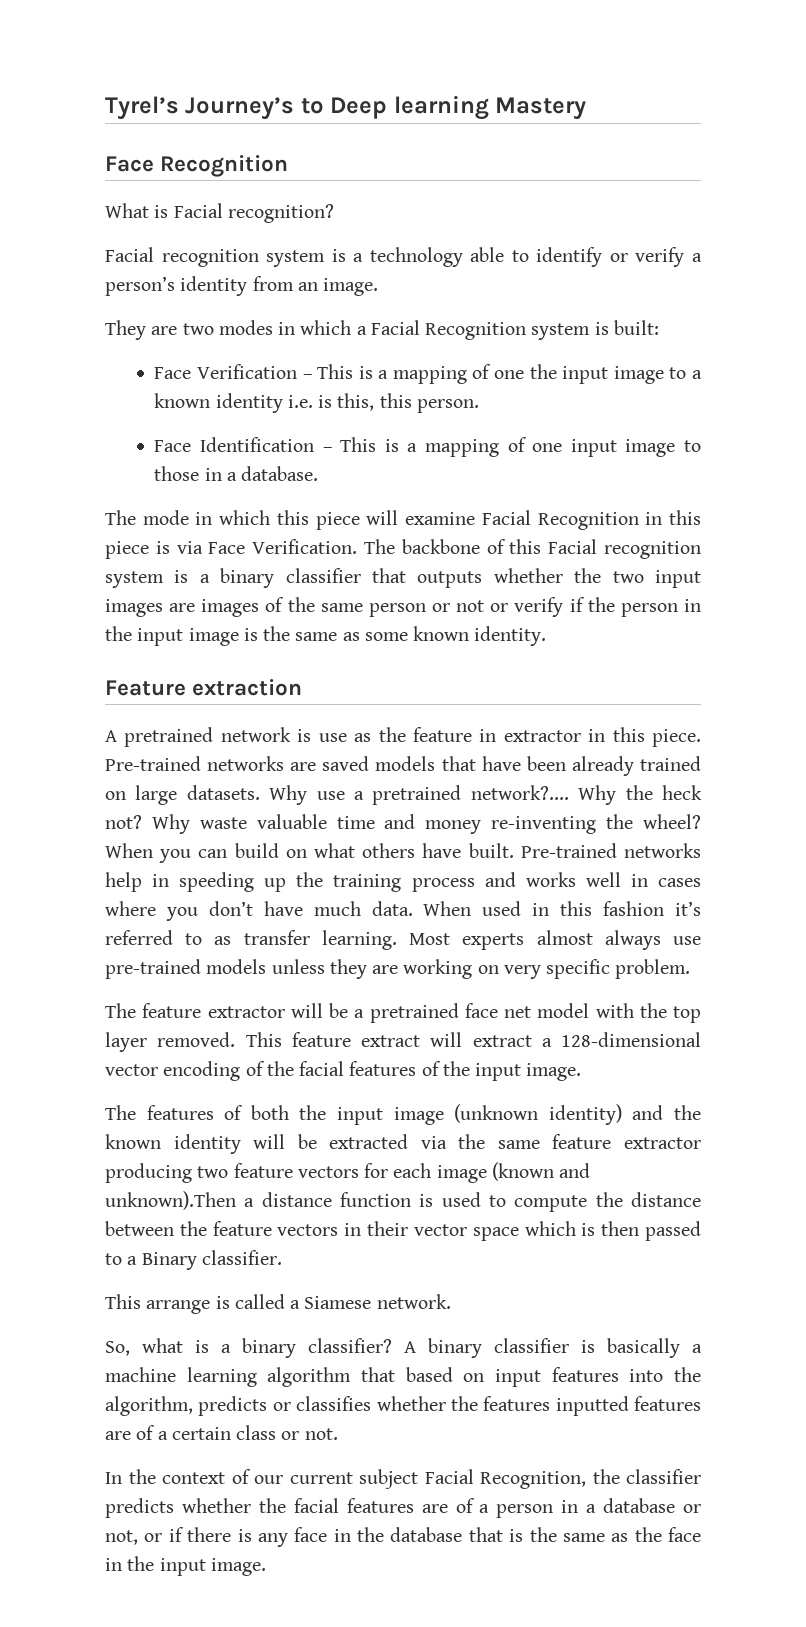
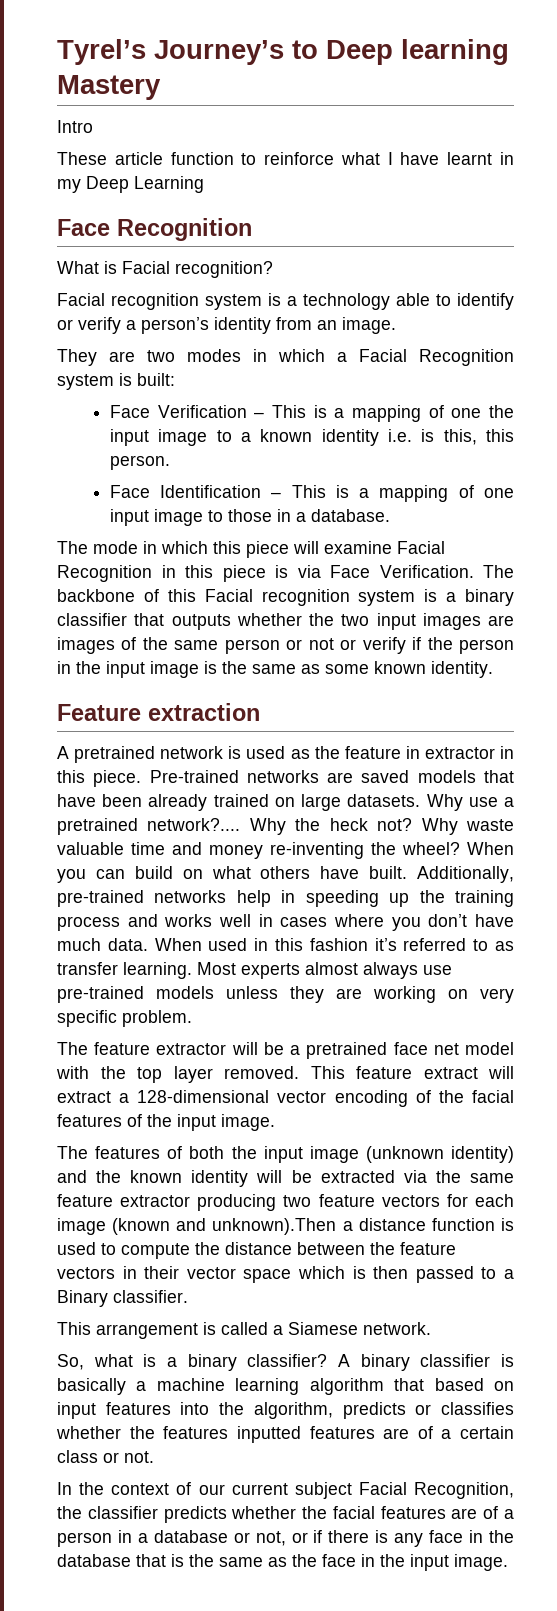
+ Intro
+ These article function to reinforce what I have learnt in my Deep Learning
- A pretrained network is use as the feature in extractor in this piece.
+ A pretrained network is used as the feature in extractor in this piece.
- Pre-trained networks help in speeding up the training process and works well in cases where you don’t have much data.
+ Additionally, pre-trained networks help in speeding up the training process and works well in cases where you don’t have much data.
- This arrange is called a Siamese network.
+ This arrangement is called a Siamese network.

